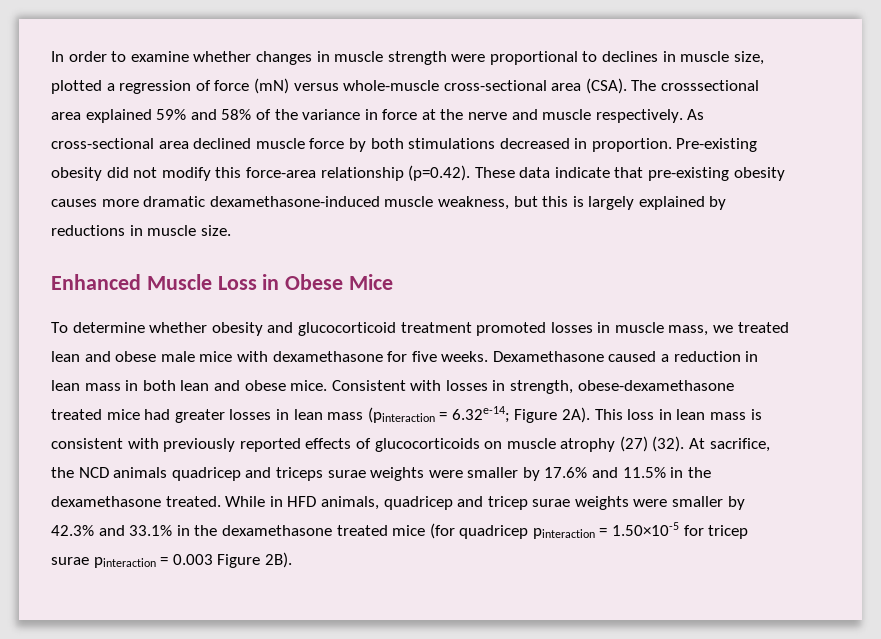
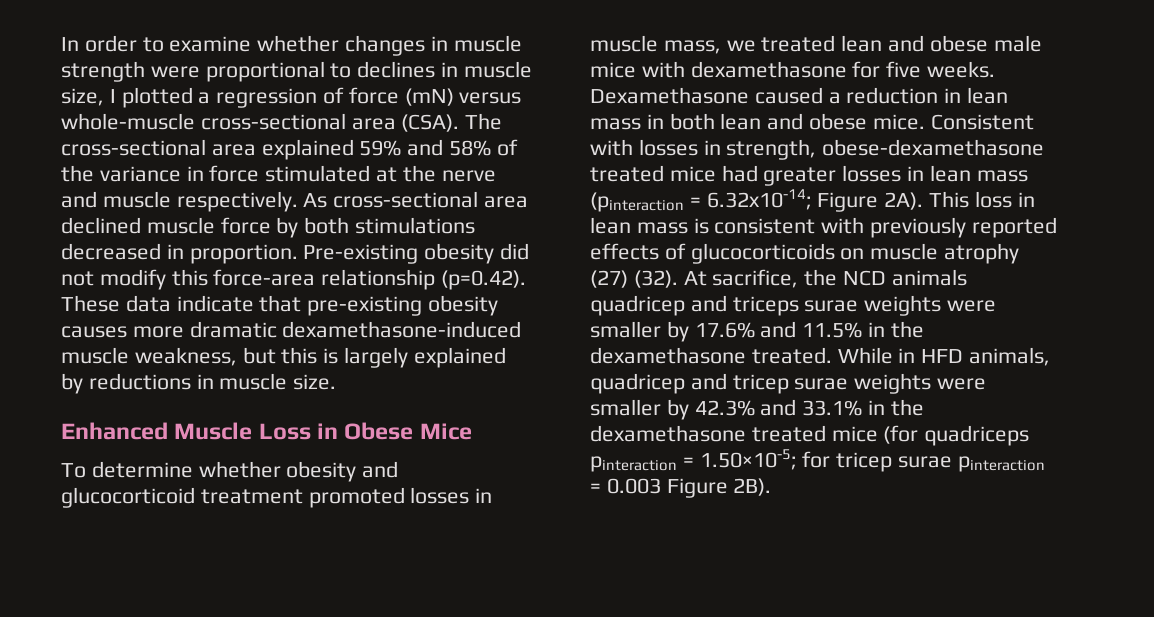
- In order to examine whether changes in muscle strength were proportional to declines in muscle size, plotted a regression of force (mN) versus whole-muscle cross-sectional area (CSA).
+ In order to examine whether changes in muscle strength were proportional to declines in muscle size, I plotted a regression of force (mN) versus whole-muscle cross-sectional area (CSA).
- The crosssectional area explained 59% and 58% of the variance in force at the nerve and muscle respectively.
+ The cross-sectional area explained 59% and 58% of the variance in force stimulated at the nerve and muscle respectively.
- Consistent with losses in strength, obese-dexamethasone treated mice had greater losses in lean mass (pinteraction = 6.32e-14; Figure 2A).
+ Consistent with losses in strength, obese-dexamethasone treated mice had greater losses in lean mass (pinteraction = 6.32x10-14; Figure 2A).
- While in HFD animals, quadricep and tricep surae weights were smaller by 42.3% and 33.1% in the dexamethasone treated mice (for quadricep pinteraction = 1.50×10-5 for tricep surae pinteraction = 0.003 Figure 2B).
+ While in HFD animals, quadricep and tricep surae weights were smaller by 42.3% and 33.1% in the dexamethasone treated mice (for quadriceps pinteraction = 1.50×10-5; for tricep surae pinteraction = 0.003 Figure 2B).

